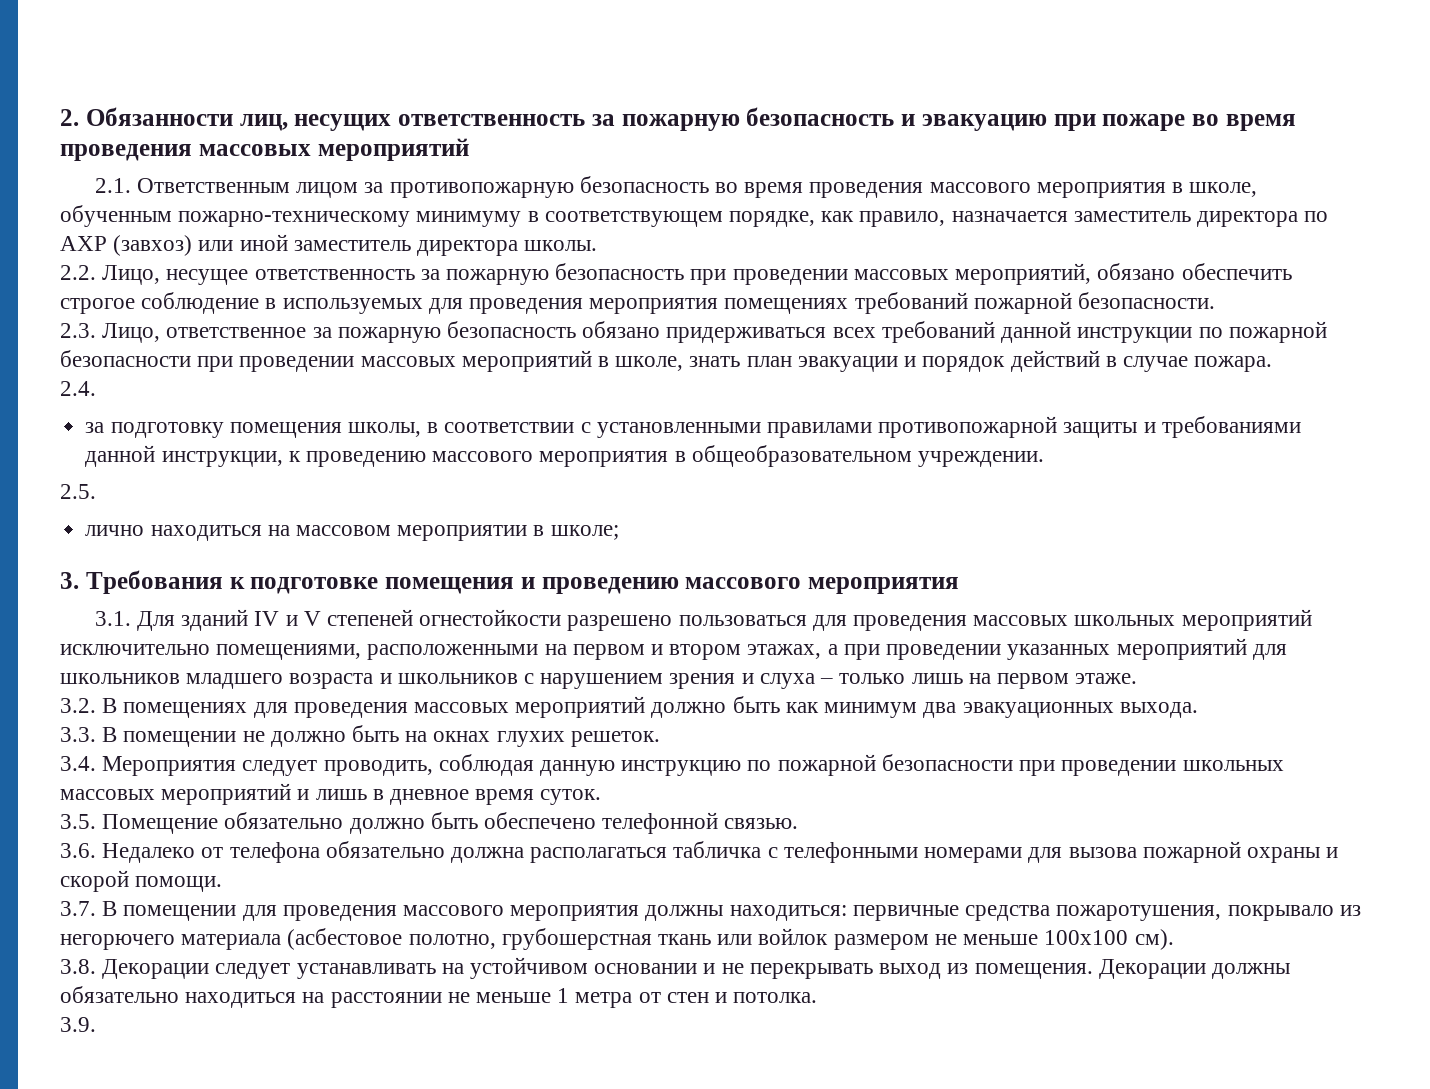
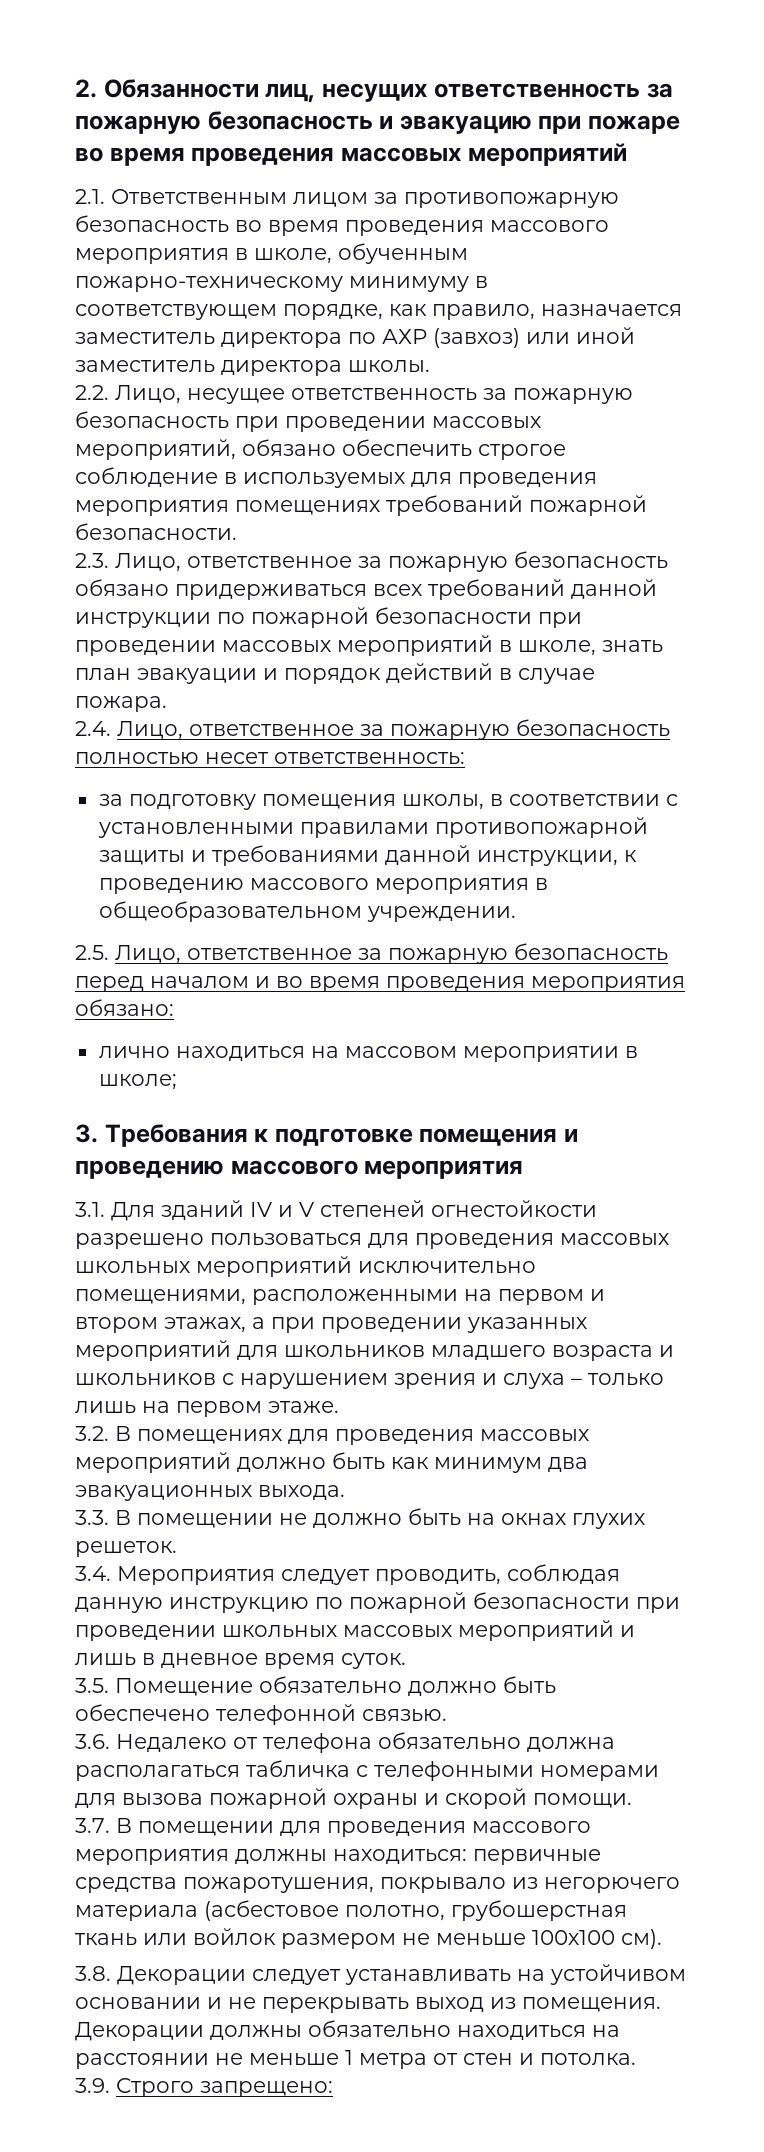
- 2.4.
+ 2.4. Лицо, ответственное за пожарную безопасность полностью несет ответственность:
- 2.5.
+ 2.5. Лицо, ответственное за пожарную безопасность перед началом и во время проведения мероприятия обязано:
- 3.9.
+ 3.9. Строго запрещено:

